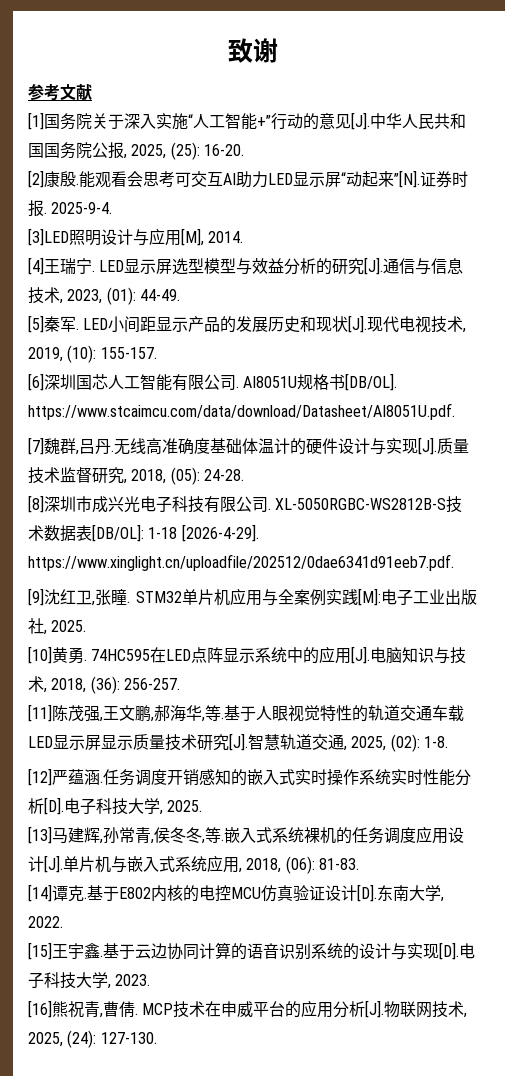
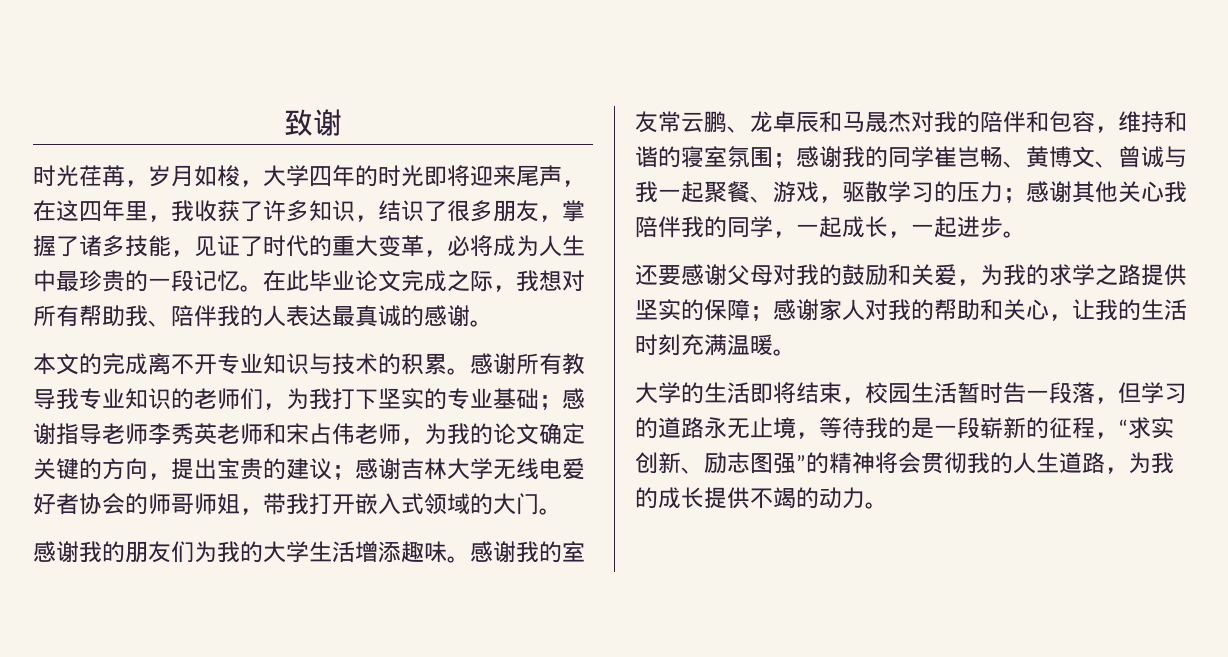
- 参考文献
- [1]国务院关于深入实施“人工智能+”行动的意见[J].中华人民共和国国务院公报, 2025, (25): 16-20.
- [2]康殷.能观看会思考可交互AI助力LED显示屏“动起来”[N].证券时报. 2025-9-4.
- [3]LED照明设计与应用[M], 2014.
- [4]王瑞宁. LED显示屏选型模型与效益分析的研究[J].通信与信息技术, 2023, (01): 44-49.
- [5]秦军. LED小间距显示产品的发展历史和现状[J].现代电视技术, 2019, (10): 155-157.
- [6]深圳国芯人工智能有限公司. AI8051U规格书[DB/OL]. https://www.stcaimcu.com/data/download/Datasheet/AI8051U.pdf.
- [7]魏群,吕丹.无线高准确度基础体温计的硬件设计与实现[J].质量技术监督研究, 2018, (05): 24-28.
- [8]深圳市成兴光电子科技有限公司. XL-5050RGBC-WS2812B-S技术数据表[DB/OL]: 1-18 [2026-4-29]. https://www.xinglight.cn/uploadfile/202512/0dae6341d91eeb7.pdf.
- [9]沈红卫,张瞳. STM32单片机应用与全案例实践[M]:电子工业出版社, 2025.
- [10]黄勇. 74HC595在LED点阵显示系统中的应用[J].电脑知识与技术, 2018, (36): 256-257.
- [11]陈茂强,王文鹏,郝海华,等.基于人眼视觉特性的轨道交通车载LED显示屏显示质量技术研究[J].智慧轨道交通, 2025, (02): 1-8.
- [12]严蕴涵.任务调度开销感知的嵌入式实时操作系统实时性能分析[D].电子科技大学, 2025.
- [13]马建辉,孙常青,侯冬冬,等.嵌入式系统裸机的任务调度应用设计[J].单片机与嵌入式系统应用, 2018, (06): 81-83.
- [14]谭克.基于E802内核的电控MCU仿真验证设计[D].东南大学, 2022.
- [15]王宇鑫.基于云边协同计算的语音识别系统的设计与实现[D].电子科技大学, 2023.
- [16]熊祝青,曹倩. MCP技术在申威平台的应用分析[J].物联网技术, 2025, (24): 127-130.
+ 时光荏苒，岁月如梭，大学四年的时光即将迎来尾声，在这四年里，我收获了许多知识，结识了很多朋友，掌握了诸多技能，见证了时代的重大变革，必将成为人生中最珍贵的一段记忆。在此毕业论文完成之际，我想对所有帮助我、陪伴我的人表达最真诚的感谢。
+ 本文的完成离不开专业知识与技术的积累。感谢所有教导我专业知识的老师们，为我打下坚实的专业基础；感谢指导老师李秀英老师和宋占伟老师，为我的论文确定关键的方向，提出宝贵的建议；感谢吉林大学无线电爱好者协会的师哥师姐，带我打开嵌入式领域的大门。
+ 感谢我的朋友们为我的大学生活增添趣味。感谢我的室友常云鹏、龙卓辰和马晟杰对我的陪伴和包容，维持和谐的寝室氛围；感谢我的同学崔岂畅、黄博文、曾诚与我一起聚餐、游戏，驱散学习的压力；感谢其他关心我陪伴我的同学，一起成长，一起进步。
+ 还要感谢父母对我的鼓励和关爱，为我的求学之路提供坚实的保障；感谢家人对我的帮助和关心，让我的生活时刻充满温暖。
+ 大学的生活即将结束，校园生活暂时告一段落，但学习的道路永无止境，等待我的是一段崭新的征程，“求实创新、励志图强”的精神将会贯彻我的人生道路，为我的成长提供不竭的动力。

